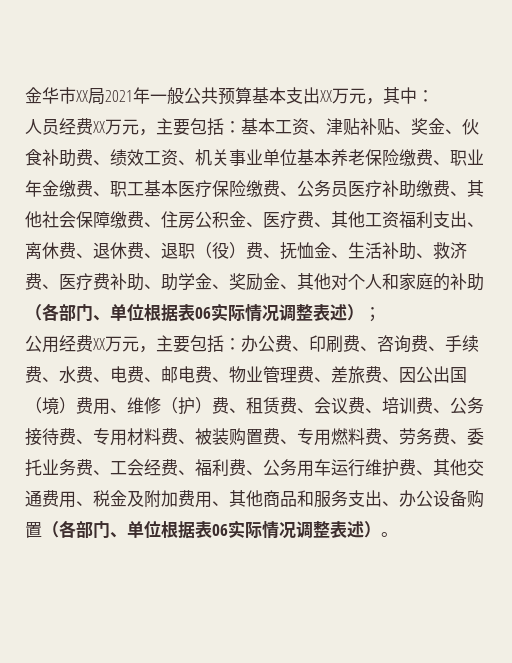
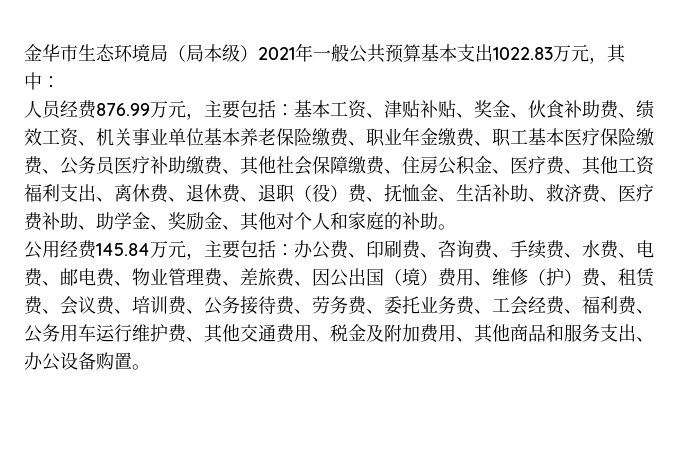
- 金华市XX局2021年一般公共预算基本支出XX万元，其中：
+ 金华市生态环境局（局本级）2021年一般公共预算基本支出1022.83万元，其中：
- 人员经费XX万元，主要包括：
+ 人员经费876.99万元，主要包括：
- 基本工资、津贴补贴、奖金、伙食补助费、绩效工资、机关事业单位基本养老保险缴费、职业年金缴费、职工基本医疗保险缴费、公务员医疗补助缴费、其他社会保障缴费、住房公积金、医疗费、其他工资福利支出、离休费、退休费、退职（役）费、抚恤金、生活补助、救济费、医疗费补助、助学金、奖励金、其他对个人和家庭的补助（各部门、单位根据表06实际情况调整表述）；
+ 基本工资、津贴补贴、奖金、伙食补助费、绩效工资、机关事业单位基本养老保险缴费、职业年金缴费、职工基本医疗保险缴费、公务员医疗补助缴费、其他社会保障缴费、住房公积金、医疗费、其他工资福利支出、离休费、退休费、退职（役）费、抚恤金、生活补助、救济费、医疗费补助、助学金、奖励金、其他对个人和家庭的补助。
- 公用经费XX万元，主要包括：
+ 公用经费145.84万元，主要包括：
- 办公费、印刷费、咨询费、手续费、水费、电费、邮电费、物业管理费、差旅费、因公出国（境）费用、维修（护）费、租赁费、会议费、培训费、公务接待费、专用材料费、被装购置费、专用燃料费、劳务费、委托业务费、工会经费、福利费、公务用车运行维护费、其他交通费用、税金及附加费用、其他商品和服务支出、办公设备购置（各部门、单位根据表06实际情况调整表述）。
+ 办公费、印刷费、咨询费、手续费、水费、电费、邮电费、物业管理费、差旅费、因公出国（境）费用、维修（护）费、租赁费、会议费、培训费、公务接待费、劳务费、委托业务费、工会经费、福利费、公务用车运行维护费、其他交通费用、税金及附加费用、其他商品和服务支出、办公设备购置。

